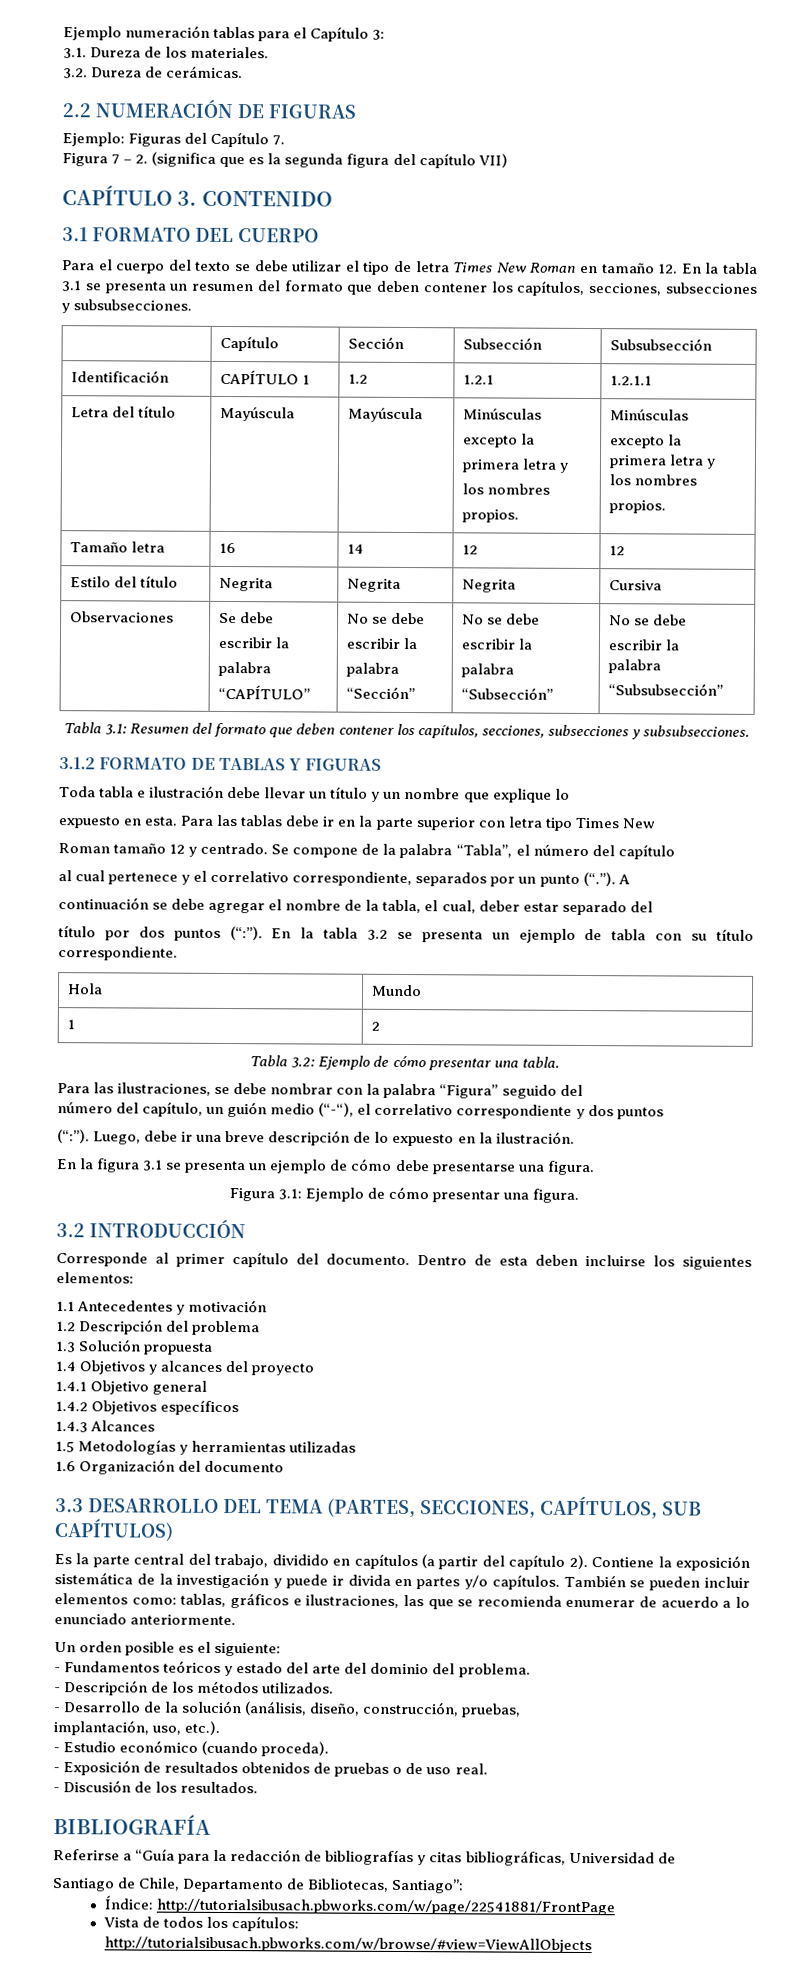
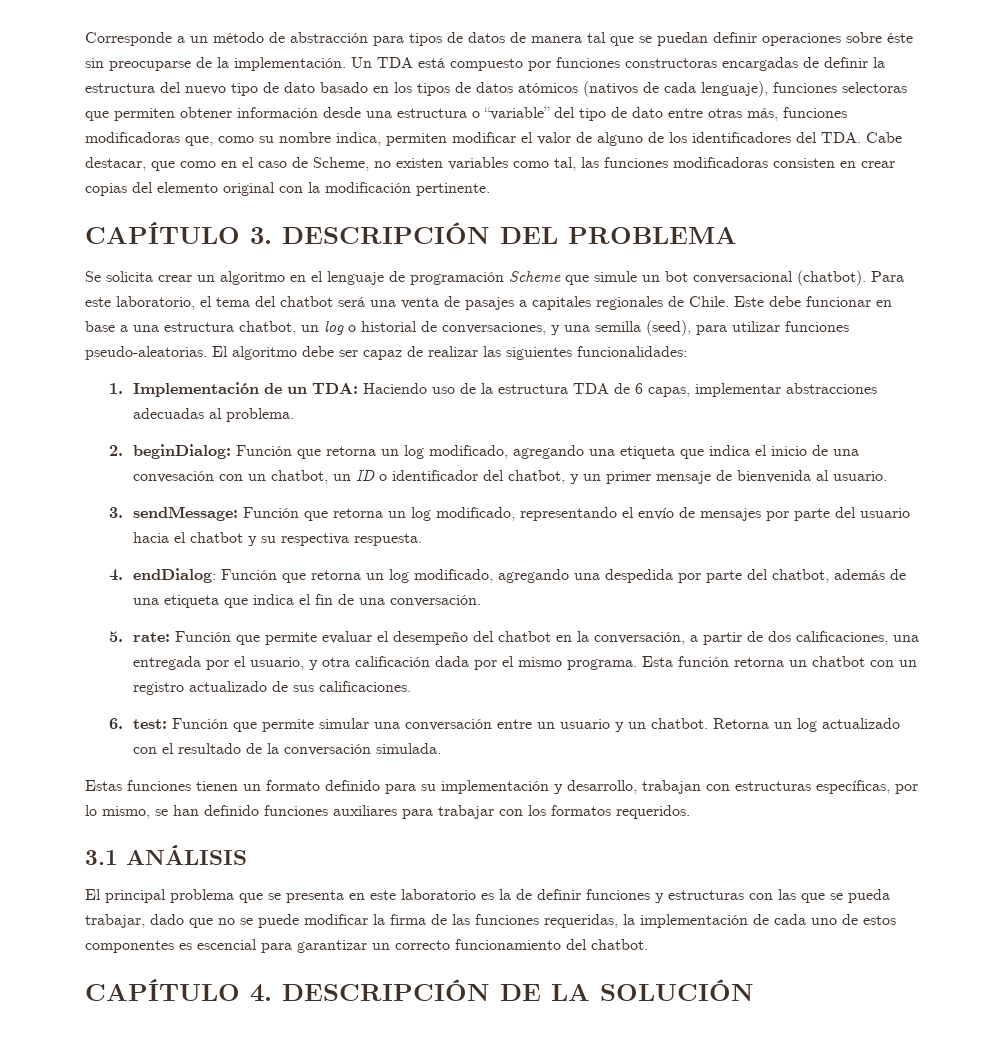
- Ejemplo numeración tablas para el Capítulo 3:
- 3.1. Dureza de los materiales.
- 3.2. Dureza de cerámicas.
- 2.2 NUMERACIÓN DE FIGURAS
- Ejemplo: Figuras del Capítulo 7.
- Figura 7 – 2. (significa que es la segunda figura del capítulo VII)
- CAPÍTULO 3. CONTENIDO
- 3.1 FORMATO DEL CUERPO
- Para el cuerpo del texto se debe utilizar el tipo de letra Times New Roman en tamaño 12. En la tabla 3.1 se presenta un resumen del formato que deben contener los capítulos, secciones, subsecciones y subsubsecciones.
- | Capítulo | Sección | Subsección | Subsubsección
- Identificación | CAPÍTULO 1 | 1.2 | 1.2.1 | 1.2.1.1
- Letra del título | Mayúscula | Mayúscula | Minúsculas
- excepto la
- primera letra y
- los nombres
- propios. | Minúsculas
- excepto la
- primera letra y
- los nombres
- propios.
- Tamaño letra | 16 | 14 | 12 | 12
- Estilo del título | Negrita | Negrita | Negrita | Cursiva
- Observaciones | Se debe
- escribir la
- palabra
- “CAPÍTULO” | No se debe
- escribir la
- palabra
- “Sección” | No se debe
- escribir la
- palabra
- “Subsección” | No se debe
- escribir la
- palabra
- “Subsubsección”
- Tabla 3.1: Resumen del formato que deben contener los capítulos, secciones, subsecciones y subsubsecciones.
- 3.1.2 FORMATO DE TABLAS Y FIGURAS
- Toda tabla e ilustración debe llevar un título y un nombre que explique lo
- expuesto en esta. Para las tablas debe ir en la parte superior con letra tipo Times New
- Roman tamaño 12 y centrado. Se compone de la palabra “Tabla”, el número del capítulo
- al cual pertenece y el correlativo correspondiente, separados por un punto (“.”). A
- continuación se debe agregar el nombre de la tabla, el cual, deber estar separado del
- título por dos puntos (“:”). En la tabla 3.2 se presenta un ejemplo de tabla con su título correspondiente.
- Hola | Mundo
- 1 | 2
- Tabla 3.2: Ejemplo de cómo presentar una tabla.
- Para las ilustraciones, se debe nombrar con la palabra “Figura” seguido del
- número del capítulo, un guión medio (“-“), el correlativo correspondiente y dos puntos
- (“:”). Luego, debe ir una breve descripción de lo expuesto en la ilustración.
- En la figura 3.1 se presenta un ejemplo de cómo debe presentarse una figura.
- Figura 3.1: Ejemplo de cómo presentar una figura.
- 3.2 INTRODUCCIÓN
- Corresponde al primer capítulo del documento. Dentro de esta deben incluirse los siguientes elementos:
- 1.1 Antecedentes y motivación
- 1.2 Descripción del problema
- 1.3 Solución propuesta
- 1.4 Objetivos y alcances del proyecto
- 1.4.1 Objetivo general
- 1.4.2 Objetivos específicos
- 1.4.3 Alcances
- 1.5 Metodologías y herramientas utilizadas
- 1.6 Organización del documento
- 3.3 DESARROLLO DEL TEMA (PARTES, SECCIONES, CAPÍTULOS, SUB CAPÍTULOS)
- Es la parte central del trabajo, dividido en capítulos (a partir del capítulo 2). Contiene la exposición sistemática de la investigación y puede ir divida en partes y/o capítulos. También se pueden incluir elementos como: tablas, gráficos e ilustraciones, las que se recomienda enumerar de acuerdo a lo enunciado anteriormente.
- Un orden posible es el siguiente:
- - Fundamentos teóricos y estado del arte del dominio del problema.
- - Descripción de los métodos utilizados.
- - Desarrollo de la solución (análisis, diseño, construcción, pruebas,
- implantación, uso, etc.).
- - Estudio económico (cuando proceda).
- - Exposición de resultados obtenidos de pruebas o de uso real.
- - Discusión de los resultados.
- BIBLIOGRAFÍA
- Referirse a “Guía para la redacción de bibliografías y citas bibliográficas, Universidad de
- Santiago de Chile, Departamento de Bibliotecas, Santiago”:
- Índice: http://tutorialsibusach.pbworks.com/w/page/22541881/FrontPage
- Vista de todos los capítulos: http://tutorialsibusach.pbworks.com/w/browse/#view=ViewAllObjects
+ Corresponde a un método de abstracción para tipos de datos de manera tal que se puedan definir operaciones sobre éste sin preocuparse de la implementación. Un TDA está compuesto por funciones constructoras encargadas de definir la estructura del nuevo tipo de dato basado en los tipos de datos atómicos (nativos de cada lenguaje), funciones selectoras que permiten obtener información desde una estructura o “variable” del tipo de dato entre otras más, funciones modificadoras que, como su nombre indica, permiten modificar el valor de alguno de los identificadores del TDA. Cabe destacar, que como en el caso de Scheme, no existen variables como tal, las funciones modificadoras consisten en crear copias del elemento original con la modificación pertinente.
+ CAPÍTULO 3. DESCRIPCIÓN DEL PROBLEMA
+ Se solicita crear un algoritmo en el lenguaje de programación Scheme que simule un bot conversacional (chatbot). Para este laboratorio, el tema del chatbot será una venta de pasajes a capitales regionales de Chile. Este debe funcionar en base a una estructura chatbot, un log o historial de conversaciones, y una semilla (seed), para utilizar funciones pseudo-aleatorias. El algoritmo debe ser capaz de realizar las siguientes funcionalidades:
+ 1. Implementación de un TDA: Haciendo uso de la estructura TDA de 6 capas, implementar abstracciones adecuadas al problema.
+ 2. beginDialog: Función que retorna un log modificado, agregando una etiqueta que indica el inicio de una convesación con un chatbot, un ID o identificador del chatbot, y un primer mensaje de bienvenida al usuario.
+ 3. sendMessage: Función que retorna un log modificado, representando el envío de mensajes por parte del usuario hacia el chatbot y su respectiva respuesta.
+ 4. endDialog: Función que retorna un log modificado, agregando una despedida por parte del chatbot, además de una etiqueta que indica el fin de una conversación.
+ 5. rate: Función que permite evaluar el desempeño del chatbot en la conversación, a partir de dos calificaciones, una entregada por el usuario, y otra calificación dada por el mismo programa. Esta función retorna un chatbot con un registro actualizado de sus calificaciones.
+ 6. test: Función que permite simular una conversación entre un usuario y un chatbot. Retorna un log actualizado con el resultado de la conversación simulada.
+ Estas funciones tienen un formato definido para su implementación y desarrollo, trabajan con estructuras específicas, por lo mismo, se han definido funciones auxiliares para trabajar con los formatos requeridos.
+ 3.1 ANÁLISIS
+ El principal problema que se presenta en este laboratorio es la de definir funciones y estructuras con las que se pueda trabajar, dado que no se puede modificar la firma de las funciones requeridas, la implementación de cada uno de estos componentes es escencial para garantizar un correcto funcionamiento del chatbot.
+ CAPÍTULO 4. DESCRIPCIÓN DE LA SOLUCIÓN

